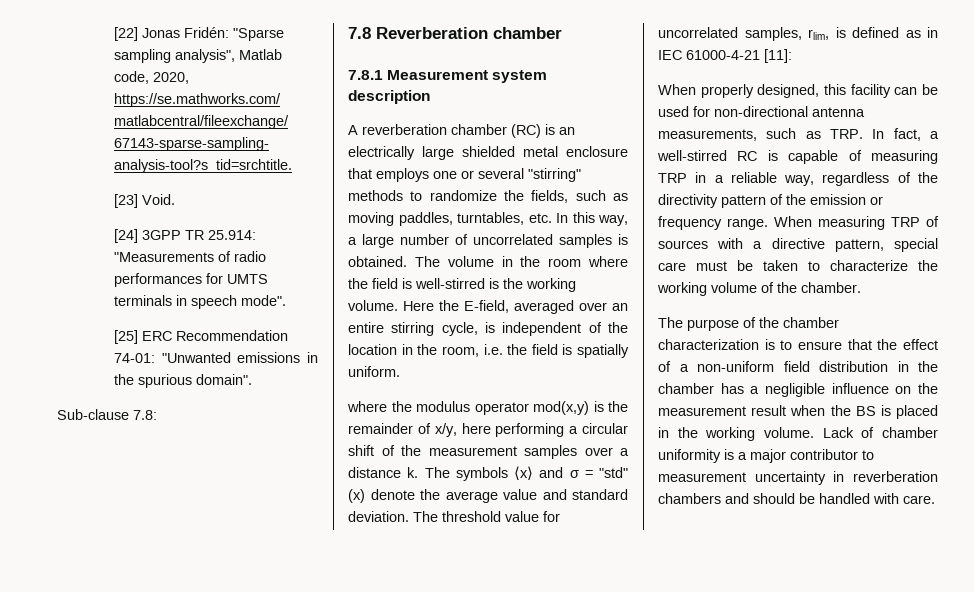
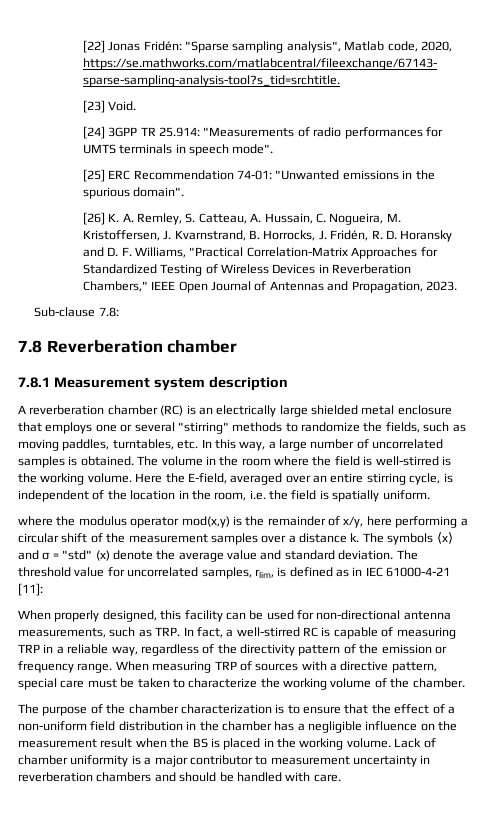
+ [26] K. A. Remley, S. Catteau, A. Hussain, C. Nogueira, M. Kristoffersen, J. Kvarnstrand, B. Horrocks, J. Fridén, R. D. Horansky and D. F. Williams, "Practical Correlation-Matrix Approaches for Standardized Testing of Wireless Devices in Reverberation Chambers," IEEE Open Journal of Antennas and Propagation, 2023.

